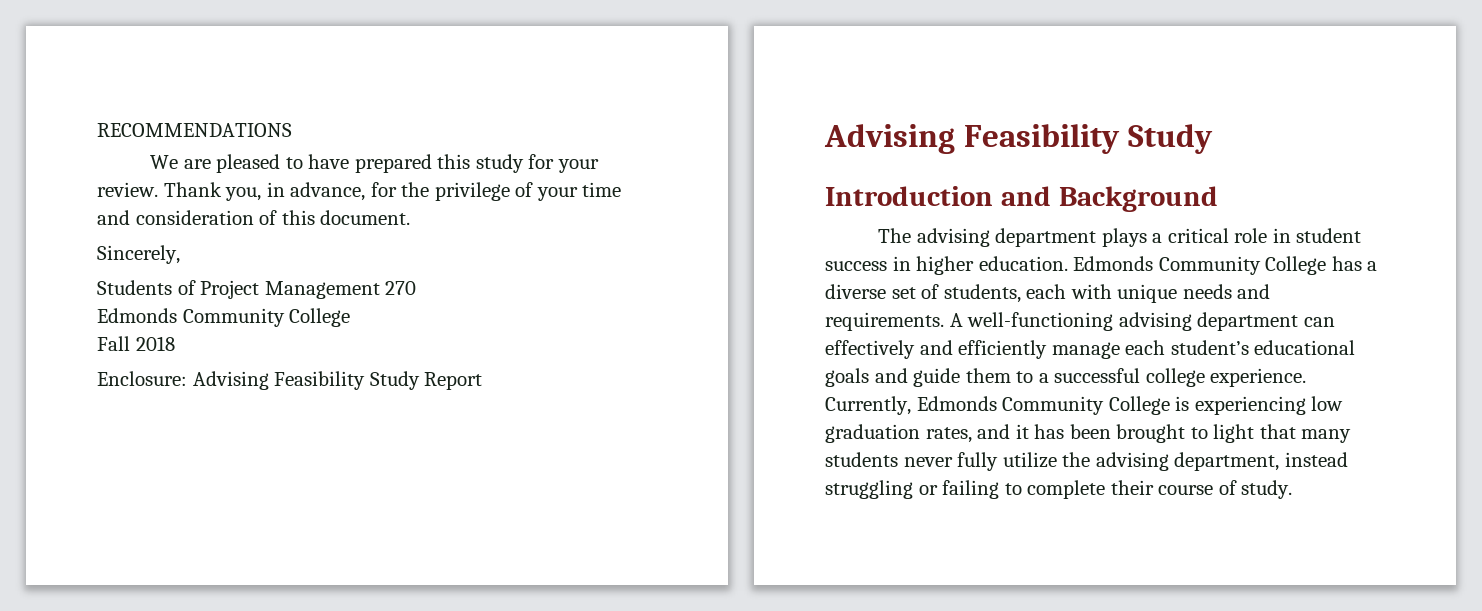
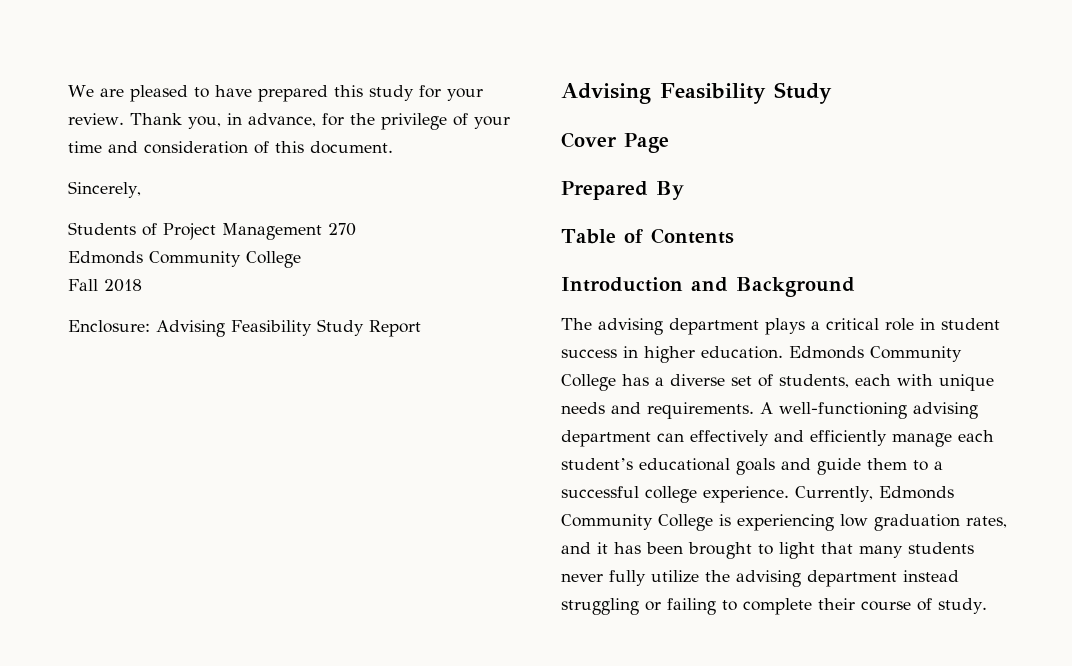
- RECOMMENDATIONS
+ Cover Page
+ Prepared By
+ Table of Contents
- Currently, Edmonds Community College is experiencing low graduation rates, and it has been brought to light that many students never fully utilize the advising department, instead struggling or failing to complete their course of study.
+ Currently, Edmonds Community College is experiencing low graduation rates, and it has been brought to light that many students never fully utilize the advising department instead struggling or failing to complete their course of study.

